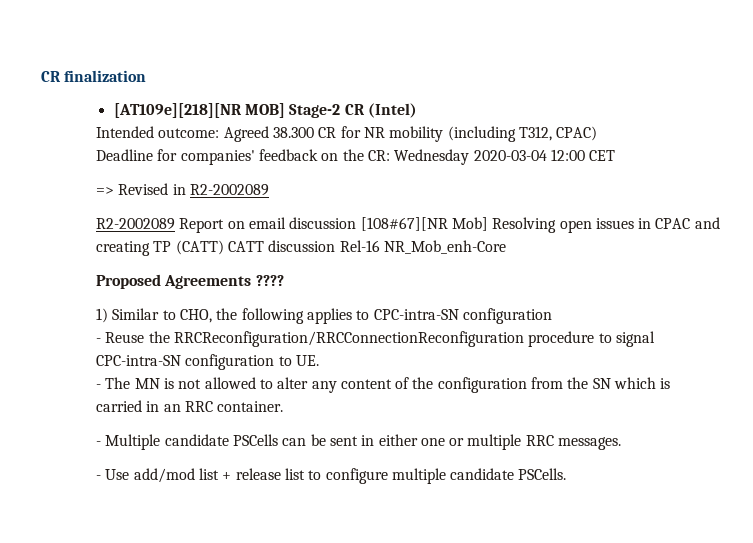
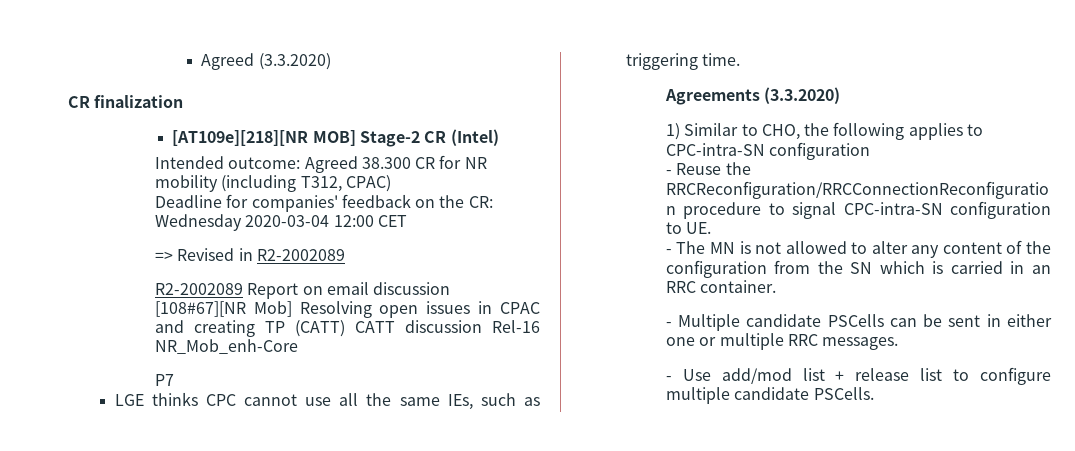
+ Agreed (3.3.2020)
- Proposed Agreements ????
+ P7
+ LGE thinks CPC cannot use all the same IEs, such as triggering time.
+ Agreements (3.3.2020)

